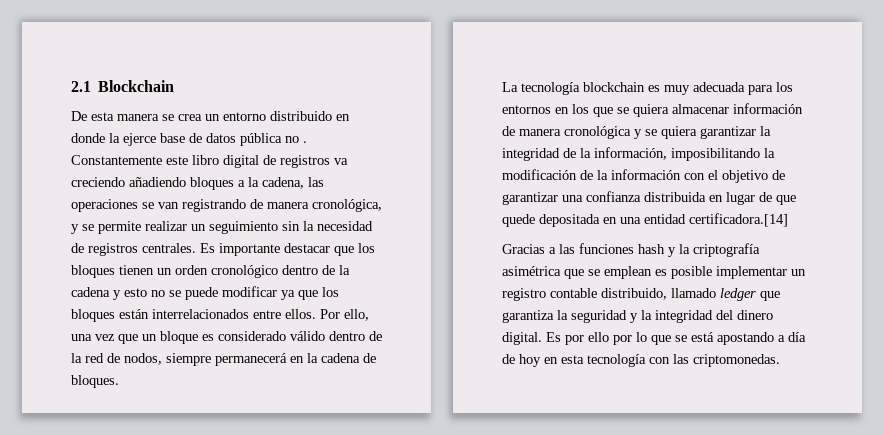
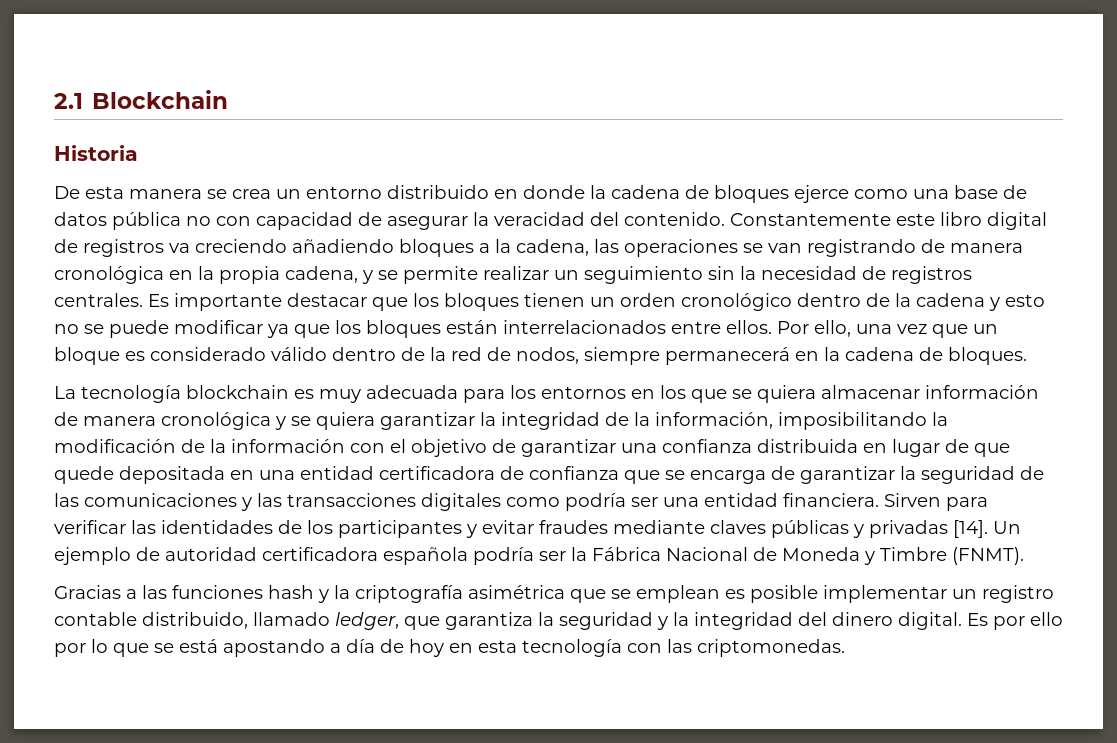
+ Historia
- De esta manera se crea un entorno distribuido en donde la ejerce base de datos pública no .
+ De esta manera se crea un entorno distribuido en donde la cadena de bloques ejerce como una base de datos pública no con capacidad de asegurar la veracidad del contenido.
- Constantemente este libro digital de registros va creciendo añadiendo bloques a la cadena, las operaciones se van registrando de manera cronológica, y se permite realizar un seguimiento sin la necesidad de registros centrales.
+ Constantemente este libro digital de registros va creciendo añadiendo bloques a la cadena, las operaciones se van registrando de manera cronológica en la propia cadena, y se permite realizar un seguimiento sin la necesidad de registros centrales.
- La tecnología blockchain es muy adecuada para los entornos en los que se quiera almacenar información de manera cronológica y se quiera garantizar la integridad de la información, imposibilitando la modificación de la información con el objetivo de garantizar una confianza distribuida en lugar de que quede depositada en una entidad certificadora.[14]
+ La tecnología blockchain es muy adecuada para los entornos en los que se quiera almacenar información de manera cronológica y se quiera garantizar la integridad de la información, imposibilitando la modificación de la información con el objetivo de garantizar una confianza distribuida en lugar de que quede depositada en una entidad certificadora de confianza que se encarga de garantizar la seguridad de las comunicaciones y las transacciones digitales como podría ser una entidad financiera. Sirven para verificar las identidades de los participantes y evitar fraudes mediante claves públicas y privadas [14]. Un ejemplo de autoridad certificadora española podría ser la Fábrica Nacional de Moneda y Timbre (FNMT).
- Gracias a las funciones hash y la criptografía asimétrica que se emplean es posible implementar un registro contable distribuido, llamado ledger que garantiza la seguridad y la integridad del dinero digital.
+ Gracias a las funciones hash y la criptografía asimétrica que se emplean es posible implementar un registro contable distribuido, llamado ledger, que garantiza la seguridad y la integridad del dinero digital.

